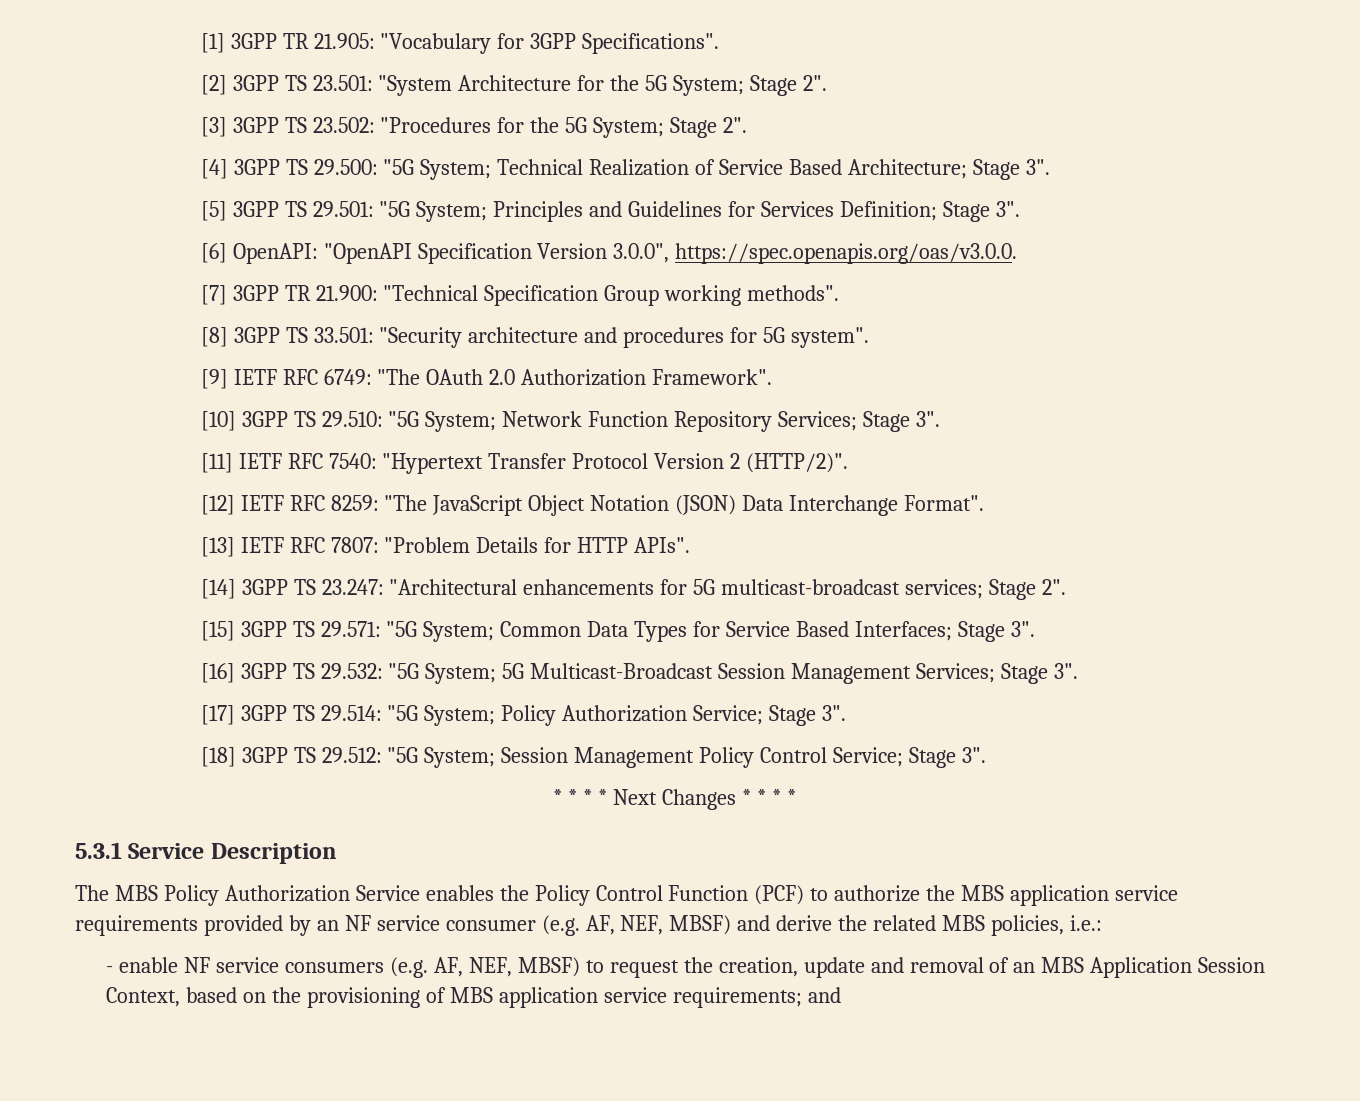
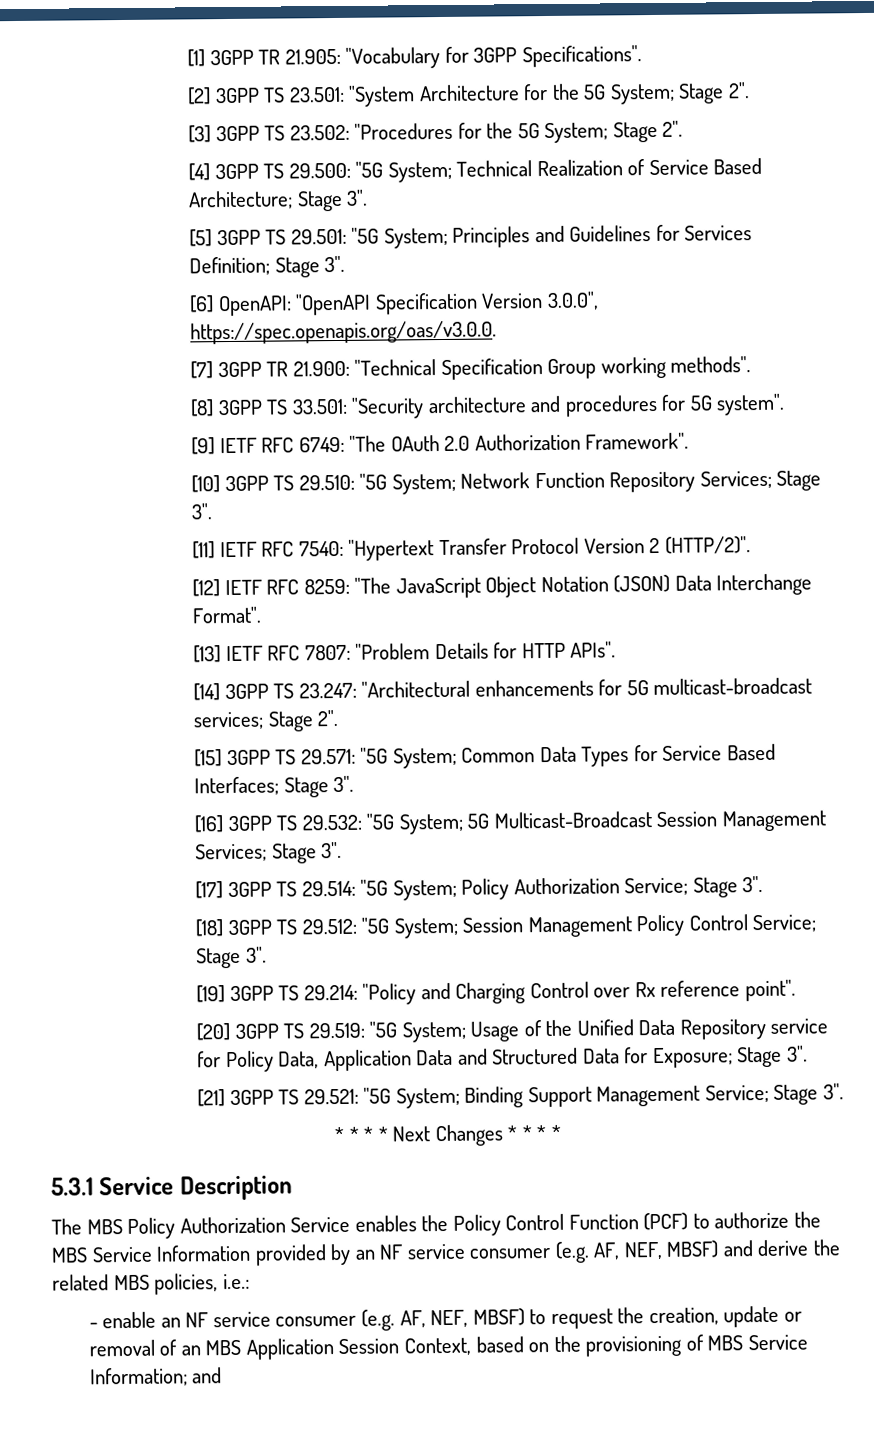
+ [19] 3GPP TS 29.214: "Policy and Charging Control over Rx reference point".
+ [20] 3GPP TS 29.519: "5G System; Usage of the Unified Data Repository service for Policy Data, Application Data and Structured Data for Exposure; Stage 3".
+ [21] 3GPP TS 29.521: "5G System; Binding Support Management Service; Stage 3".
- The MBS Policy Authorization Service enables the Policy Control Function (PCF) to authorize the MBS application service requirements provided by an NF service consumer (e.g. AF, NEF, MBSF) and derive the related MBS policies, i.e.:
+ The MBS Policy Authorization Service enables the Policy Control Function (PCF) to authorize the MBS Service Information provided by an NF service consumer (e.g. AF, NEF, MBSF) and derive the related MBS policies, i.e.:
- - enable NF service consumers (e.g. AF, NEF, MBSF) to request the creation, update and removal of an MBS Application Session Context, based on the provisioning of MBS application service requirements; and
+ - enable an NF service consumer (e.g. AF, NEF, MBSF) to request the creation, update or removal of an MBS Application Session Context, based on the provisioning of MBS Service Information; and

